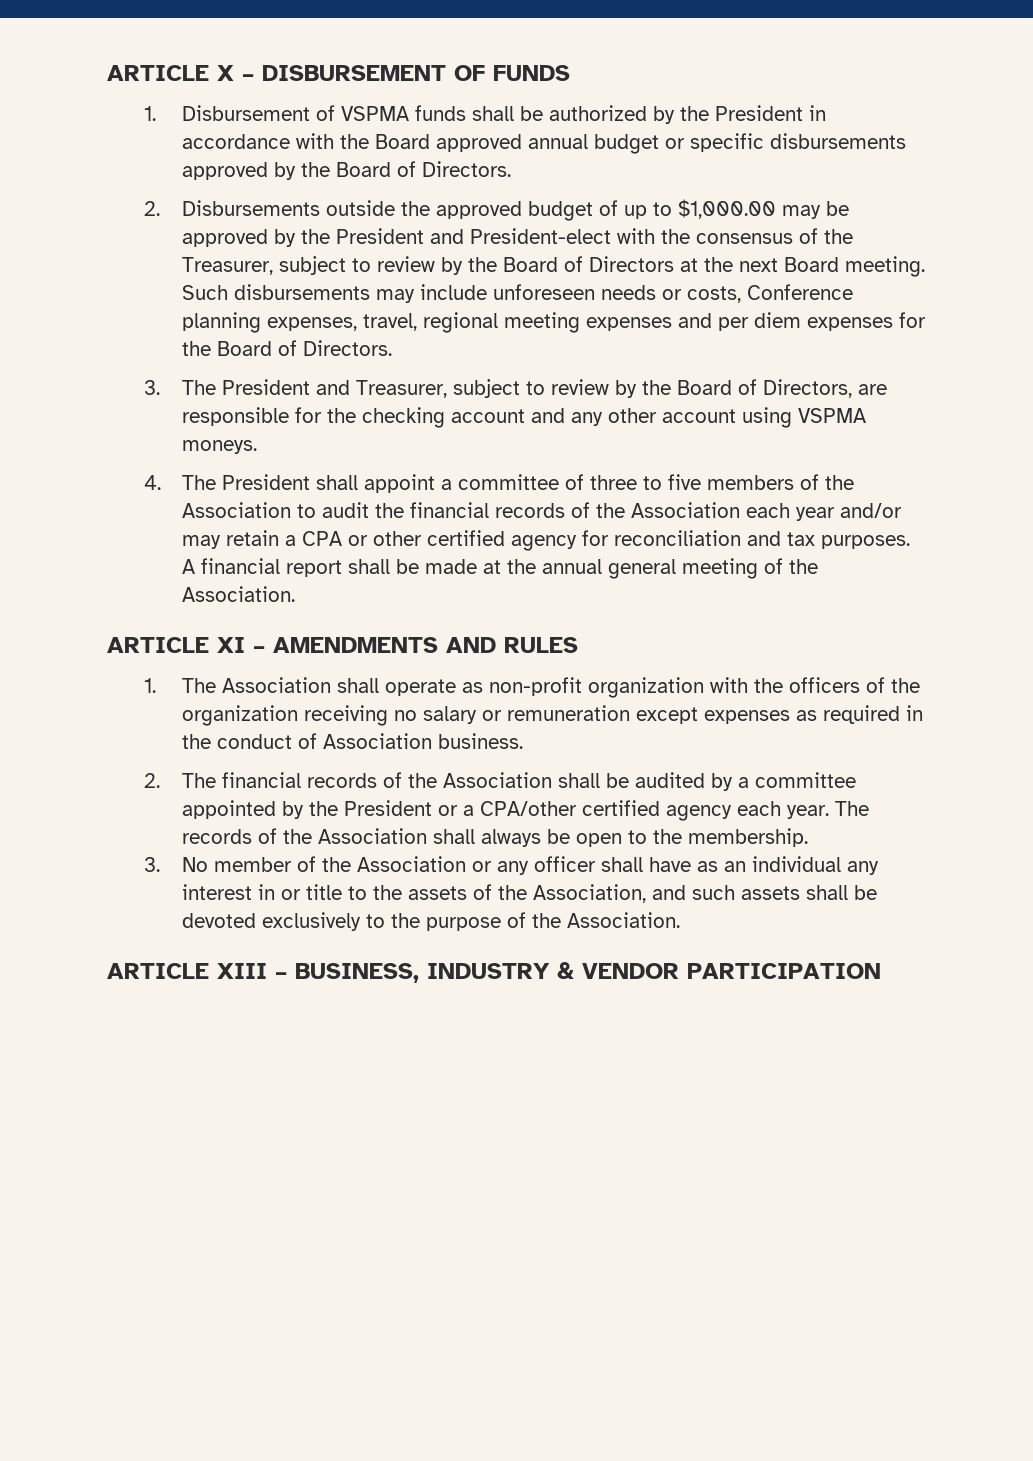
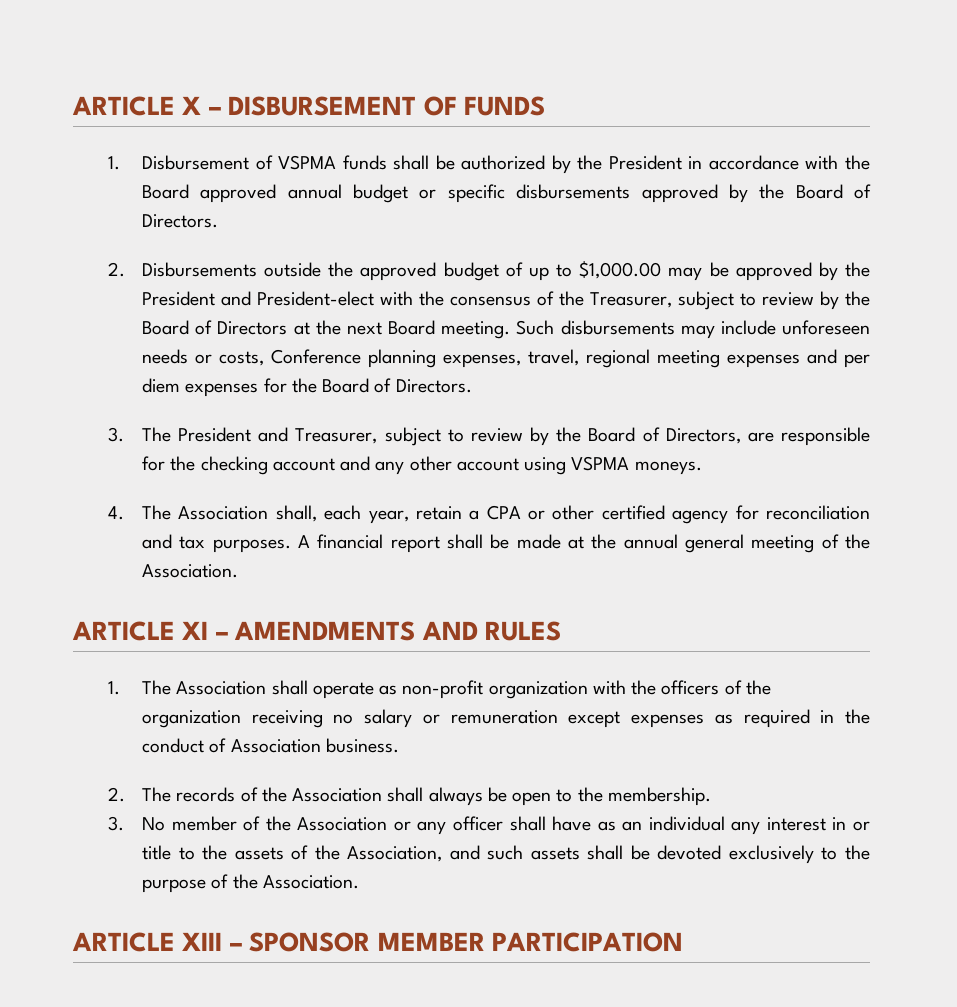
- 4. The President shall appoint a committee of three to five members of the Association to audit the financial records of the Association each year and/or may retain a CPA or other certified agency for reconciliation and tax purposes.
+ 4. The Association shall, each year, retain a CPA or other certified agency for reconciliation and tax purposes.
- 2. The financial records of the Association shall be audited by a committee appointed by the President or a CPA/other certified agency each year. The records of the Association shall always be open to the membership.
+ 2. The records of the Association shall always be open to the membership.
- ARTICLE XIII – BUSINESS, INDUSTRY & VENDOR PARTICIPATION
+ ARTICLE XIII – SPONSOR MEMBER PARTICIPATION

